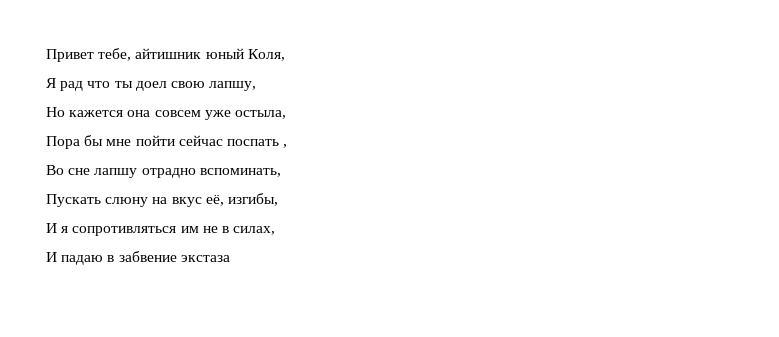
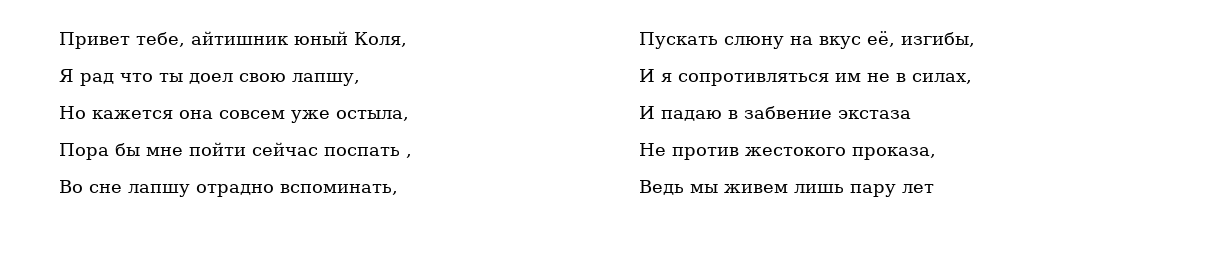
+ Не против жестокого проказа,
+ Ведь мы живем лишь пару лет

